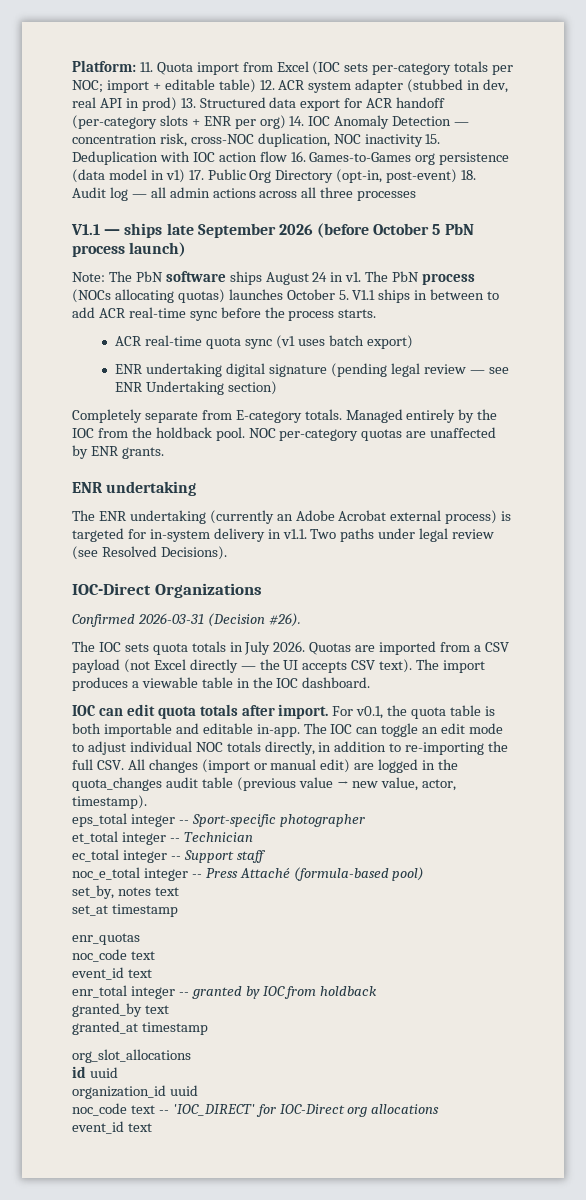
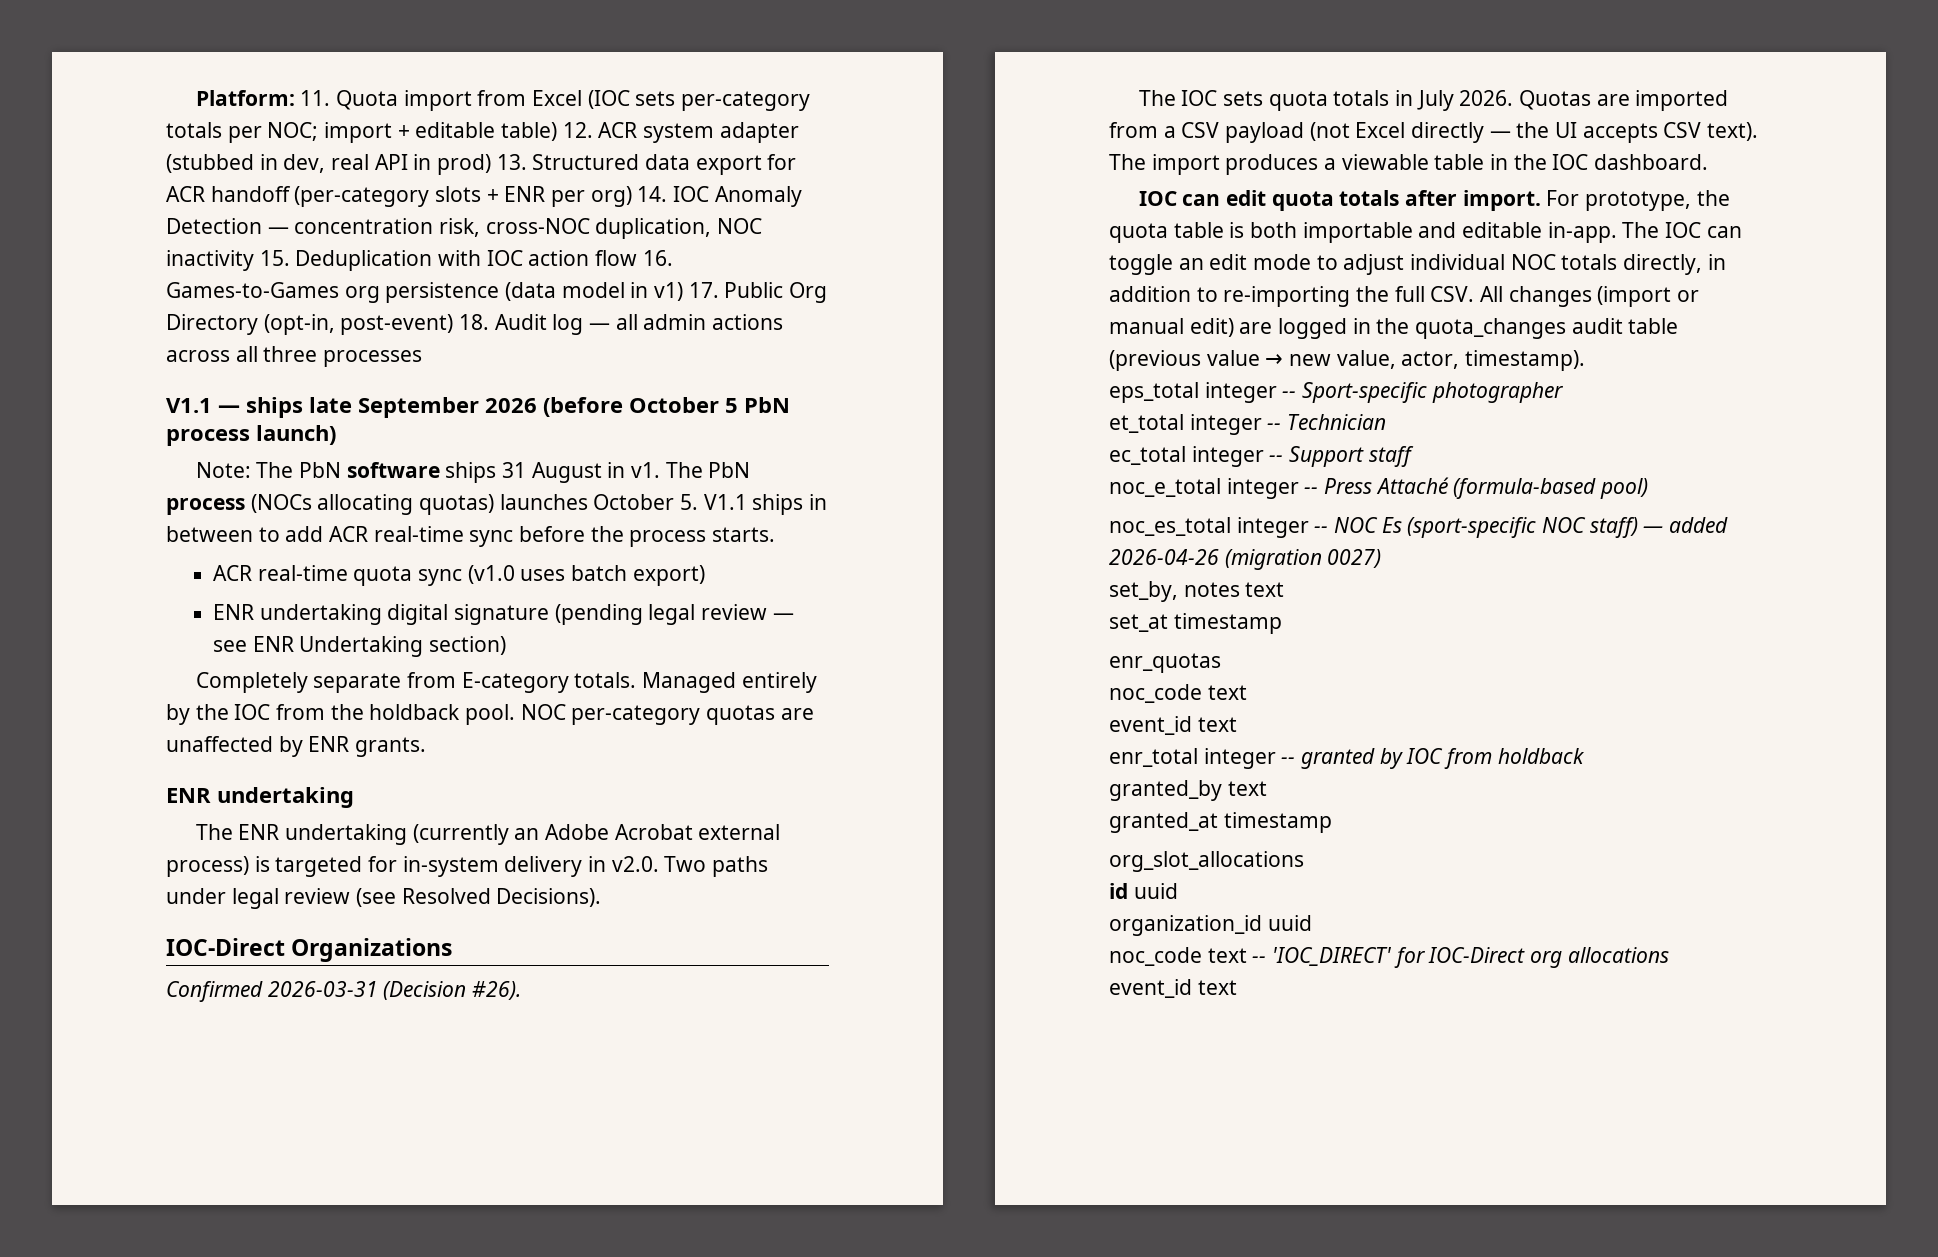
- Note: The PbN software ships August 24 in v1.
+ Note: The PbN software ships 31 August in v1.
- ACR real-time quota sync (v1 uses batch export)
+ ACR real-time quota sync (v1.0 uses batch export)
- The ENR undertaking (currently an Adobe Acrobat external process) is targeted for in-system delivery in v1.1. Two paths under legal review (see Resolved Decisions).
+ The ENR undertaking (currently an Adobe Acrobat external process) is targeted for in-system delivery in v2.0. Two paths under legal review (see Resolved Decisions).
- For v0.1, the quota table is both importable and editable in-app.
+ For prototype, the quota table is both importable and editable in-app.
+ noc_es_total integer -- NOC Es (sport-specific NOC staff) — added 2026-04-26 (migration 0027)

